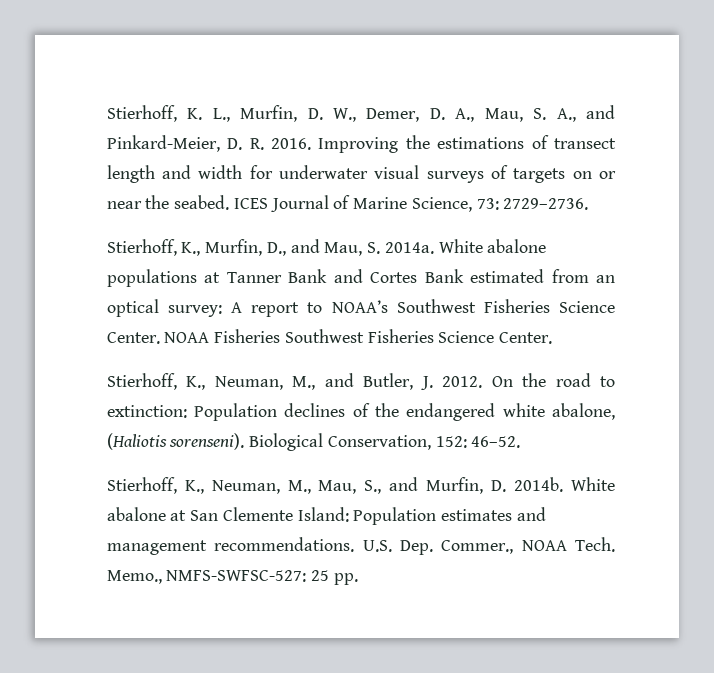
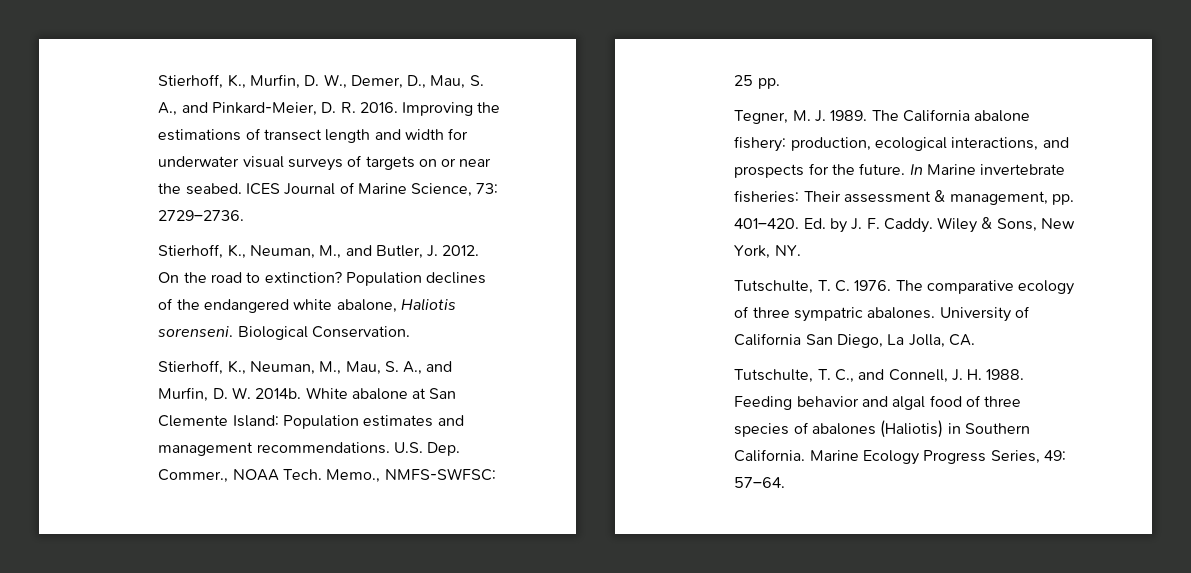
- Stierhoff, K. L., Murfin, D. W., Demer, D. A., Mau, S. A., and Pinkard-Meier, D. R. 2016.
+ Stierhoff, K., Murfin, D. W., Demer, D., Mau, S. A., and Pinkard-Meier, D. R. 2016.
- Stierhoff, K., Murfin, D., and Mau, S. 2014a. White abalone populations at Tanner Bank and Cortes Bank estimated from an optical survey: A report to NOAA’s Southwest Fisheries Science Center. NOAA Fisheries Southwest Fisheries Science Center.
- On the road to extinction: Population declines of the endangered white abalone, (Haliotis sorenseni). Biological Conservation, 152: 46–52.
+ On the road to extinction? Population declines of the endangered white abalone, Haliotis sorenseni. Biological Conservation.
- Stierhoff, K., Neuman, M., Mau, S., and Murfin, D. 2014b.
+ Stierhoff, K., Neuman, M., Mau, S. A., and Murfin, D. W. 2014b.
- Memo., NMFS-SWFSC-527: 25 pp.
+ Memo., NMFS-SWFSC: 25 pp.
+ Tegner, M. J. 1989. The California abalone fishery: production, ecological interactions, and prospects for the future. In Marine invertebrate fisheries: Their assessment & management, pp. 401–420. Ed. by J. F. Caddy. Wiley & Sons, New York, NY.
+ Tutschulte, T. C. 1976. The comparative ecology of three sympatric abalones. University of California San Diego, La Jolla, CA.
+ Tutschulte, T. C., and Connell, J. H. 1988. Feeding behavior and algal food of three species of abalones (Haliotis) in Southern California. Marine Ecology Progress Series, 49: 57–64.

